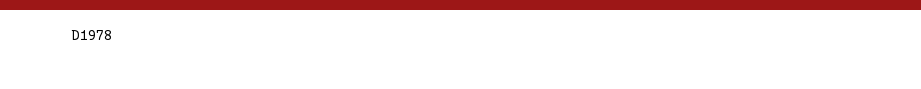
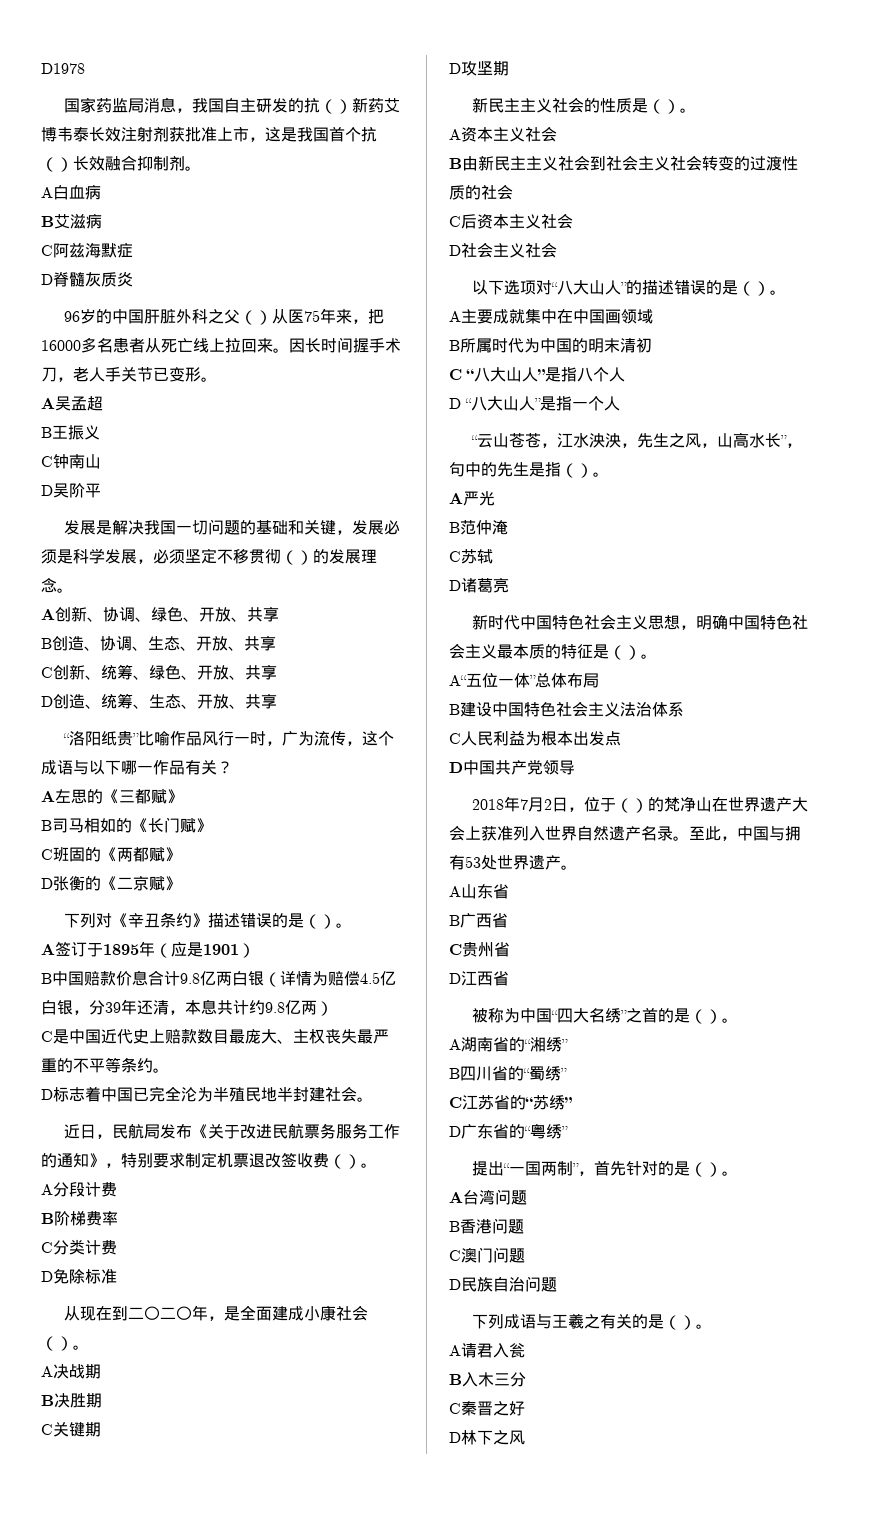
+ 国家药监局消息，我国自主研发的抗（）新药艾博韦泰长效注射剂获批准上市，这是我国首个抗（）长效融合抑制剂。
+ A白血病
+ B艾滋病
+ C阿兹海默症
+ D脊髓灰质炎
+ 96岁的中国肝脏外科之父（）从医75年来，把16000多名患者从死亡线上拉回来。因长时间握手术刀，老人手关节已变形。
+ A吴孟超
+ B王振义
+ C钟南山
+ D吴阶平
+ 发展是解决我国一切问题的基础和关键，发展必须是科学发展，必须坚定不移贯彻（）的发展理念。
+ A创新、协调、绿色、开放、共享
+ B创造、协调、生态、开放、共享
+ C创新、统筹、绿色、开放、共享
+ D创造、统筹、生态、开放、共享
+ “洛阳纸贵”比喻作品风行一时，广为流传，这个成语与以下哪一作品有关？
+ A左思的《三都赋》
+ B司马相如的《长门赋》
+ C班固的《两都赋》
+ D张衡的《二京赋》
+ 下列对《辛丑条约》描述错误的是（）。
+ A签订于1895年（应是1901）
+ B中国赔款价息合计9.8亿两白银（详情为赔偿4.5亿白银，分39年还清，本息共计约9.8亿两）
+ C是中国近代史上赔款数目最庞大、主权丧失最严重的不平等条约。
+ D标志着中国已完全沦为半殖民地半封建社会。
+ 近日，民航局发布《关于改进民航票务服务工作的通知》，特别要求制定机票退改签收费（）。
+ A分段计费
+ B阶梯费率
+ C分类计费
+ D免除标准
+ 从现在到二〇二〇年，是全面建成小康社会（）。
+ A决战期
+ B决胜期
+ C关键期
+ D攻坚期
+ 新民主主义社会的性质是（）。
+ A资本主义社会
+ B由新民主主义社会到社会主义社会转变的过渡性质的社会
+ C后资本主义社会
+ D社会主义社会
+ 以下选项对“八大山人”的描述错误的是（）。
+ A主要成就集中在中国画领域
+ B所属时代为中国的明末清初
+ C “八大山人”是指八个人
+ D “八大山人”是指一个人
+ “云山苍苍，江水泱泱，先生之风，山高水长”，句中的先生是指（）。
+ A严光
+ B范仲淹
+ C苏轼
+ D诸葛亮
+ 新时代中国特色社会主义思想，明确中国特色社会主义最本质的特征是（）。
+ A“五位一体”总体布局
+ B建设中国特色社会主义法治体系
+ C人民利益为根本出发点
+ D中国共产党领导
+ 2018年7月2日，位于（）的梵净山在世界遗产大会上获准列入世界自然遗产名录。至此，中国与拥有53处世界遗产。
+ A山东省
+ B广西省
+ C贵州省
+ D江西省
+ 被称为中国“四大名绣”之首的是（）。
+ A湖南省的“湘绣”
+ B四川省的“蜀绣”
+ C江苏省的“苏绣”
+ D广东省的“粤绣”
+ 提出“一国两制”，首先针对的是（）。
+ A台湾问题
+ B香港问题
+ C澳门问题
+ D民族自治问题
+ 下列成语与王羲之有关的是（）。
+ A请君入瓮
+ B入木三分
+ C秦晋之好
+ D林下之风

